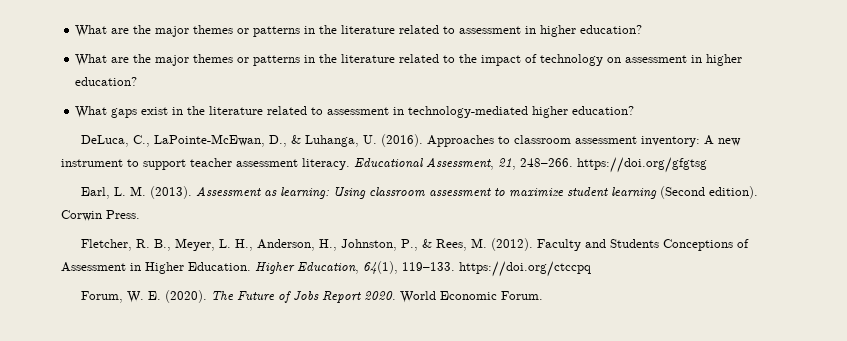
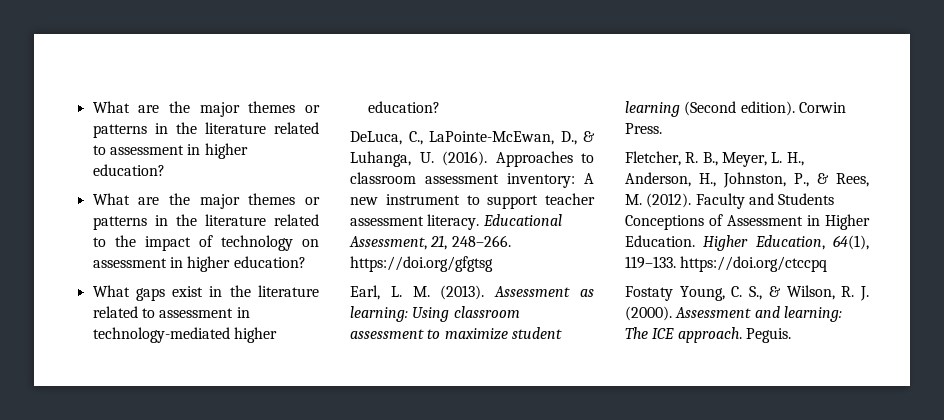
- Forum, W. E. (2020). The Future of Jobs Report 2020. World Economic Forum.
+ Fostaty Young, C. S., & Wilson, R. J. (2000). Assessment and learning: The ICE approach. Peguis.

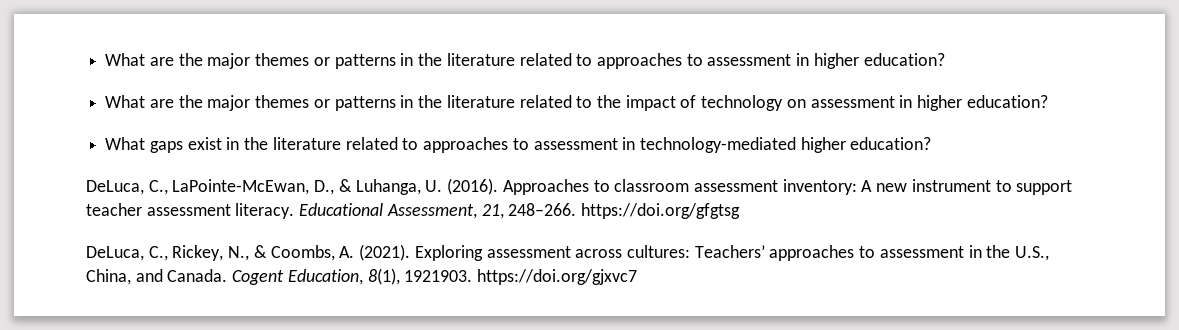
- What are the major themes or patterns in the literature related to assessment in higher education?
+ What are the major themes or patterns in the literature related to approaches to assessment in higher education?
- What gaps exist in the literature related to assessment in technology-mediated higher education?
+ What gaps exist in the literature related to approaches to assessment in technology-mediated higher education?
- Earl, L. M. (2013). Assessment as learning: Using classroom assessment to maximize student learning (Second edition). Corwin Press.
- Fletcher, R. B., Meyer, L. H., Anderson, H., Johnston, P., & Rees, M. (2012). Faculty and Students Conceptions of Assessment in Higher Education. Higher Education, 64(1), 119–133. https://doi.org/ctccpq
- Fostaty Young, C. S., & Wilson, R. J. (2000). Assessment and learning: The ICE approach. Peguis.
+ DeLuca, C., Rickey, N., & Coombs, A. (2021). Exploring assessment across cultures: Teachers’ approaches to assessment in the U.S., China, and Canada. Cogent Education, 8(1), 1921903. https://doi.org/gjxvc7

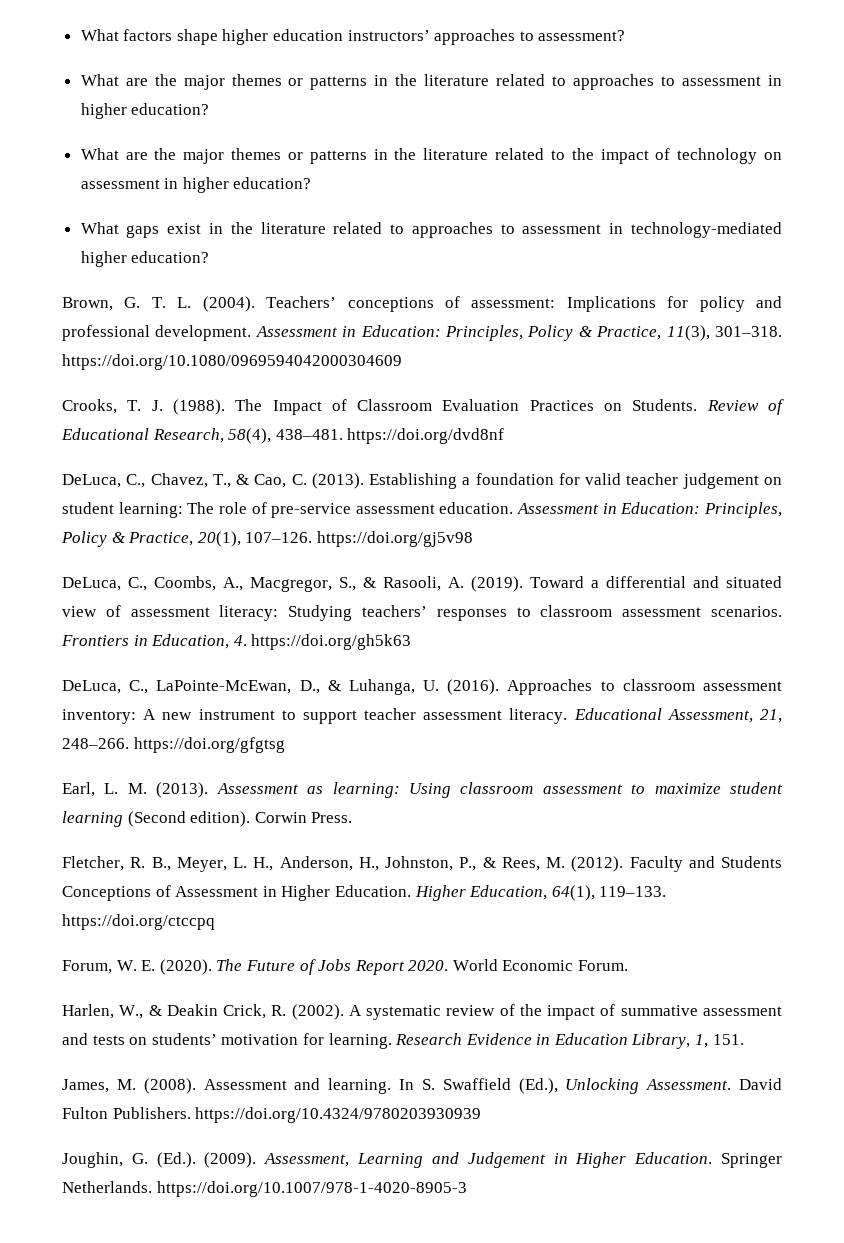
+ What factors shape higher education instructors’ approaches to assessment?
+ Brown, G. T. L. (2004). Teachers’ conceptions of assessment: Implications for policy and professional development. Assessment in Education: Principles, Policy & Practice, 11(3), 301–318. https://doi.org/10.1080/0969594042000304609
+ Crooks, T. J. (1988). The Impact of Classroom Evaluation Practices on Students. Review of Educational Research, 58(4), 438–481. https://doi.org/dvd8nf
+ DeLuca, C., Chavez, T., & Cao, C. (2013). Establishing a foundation for valid teacher judgement on student learning: The role of pre-service assessment education. Assessment in Education: Principles, Policy & Practice, 20(1), 107–126. https://doi.org/gj5v98
+ DeLuca, C., Coombs, A., Macgregor, S., & Rasooli, A. (2019). Toward a differential and situated view of assessment literacy: Studying teachers’ responses to classroom assessment scenarios. Frontiers in Education, 4. https://doi.org/gh5k63
- DeLuca, C., Rickey, N., & Coombs, A. (2021). Exploring assessment across cultures: Teachers’ approaches to assessment in the U.S., China, and Canada. Cogent Education, 8(1), 1921903. https://doi.org/gjxvc7
+ Earl, L. M. (2013). Assessment as learning: Using classroom assessment to maximize student learning (Second edition). Corwin Press.
+ Fletcher, R. B., Meyer, L. H., Anderson, H., Johnston, P., & Rees, M. (2012). Faculty and Students Conceptions of Assessment in Higher Education. Higher Education, 64(1), 119–133. https://doi.org/ctccpq
+ Forum, W. E. (2020). The Future of Jobs Report 2020. World Economic Forum.
+ Harlen, W., & Deakin Crick, R. (2002). A systematic review of the impact of summative assessment and tests on students’ motivation for learning. Research Evidence in Education Library, 1, 151.
+ James, M. (2008). Assessment and learning. In S. Swaffield (Ed.), Unlocking Assessment. David Fulton Publishers. https://doi.org/10.4324/9780203930939
+ Joughin, G. (Ed.). (2009). Assessment, Learning and Judgement in Higher Education. Springer Netherlands. https://doi.org/10.1007/978-1-4020-8905-3

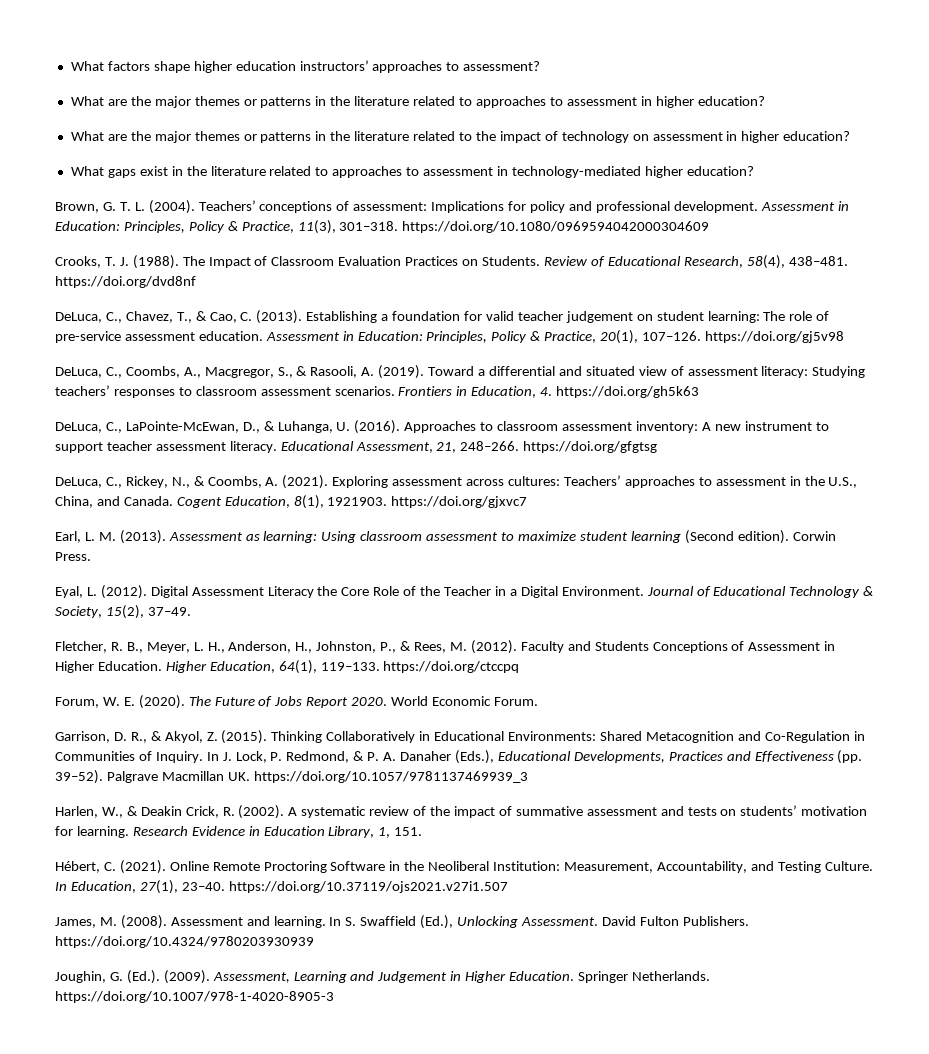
+ DeLuca, C., Rickey, N., & Coombs, A. (2021). Exploring assessment across cultures: Teachers’ approaches to assessment in the U.S., China, and Canada. Cogent Education, 8(1), 1921903. https://doi.org/gjxvc7
+ Eyal, L. (2012). Digital Assessment Literacy the Core Role of the Teacher in a Digital Environment. Journal of Educational Technology & Society, 15(2), 37–49.
+ Garrison, D. R., & Akyol, Z. (2015). Thinking Collaboratively in Educational Environments: Shared Metacognition and Co-Regulation in Communities of Inquiry. In J. Lock, P. Redmond, & P. A. Danaher (Eds.), Educational Developments, Practices and Effectiveness (pp. 39–52). Palgrave Macmillan UK. https://doi.org/10.1057/9781137469939_3
+ Hébert, C. (2021). Online Remote Proctoring Software in the Neoliberal Institution: Measurement, Accountability, and Testing Culture. In Education, 27(1), 23–40. https://doi.org/10.37119/ojs2021.v27i1.507

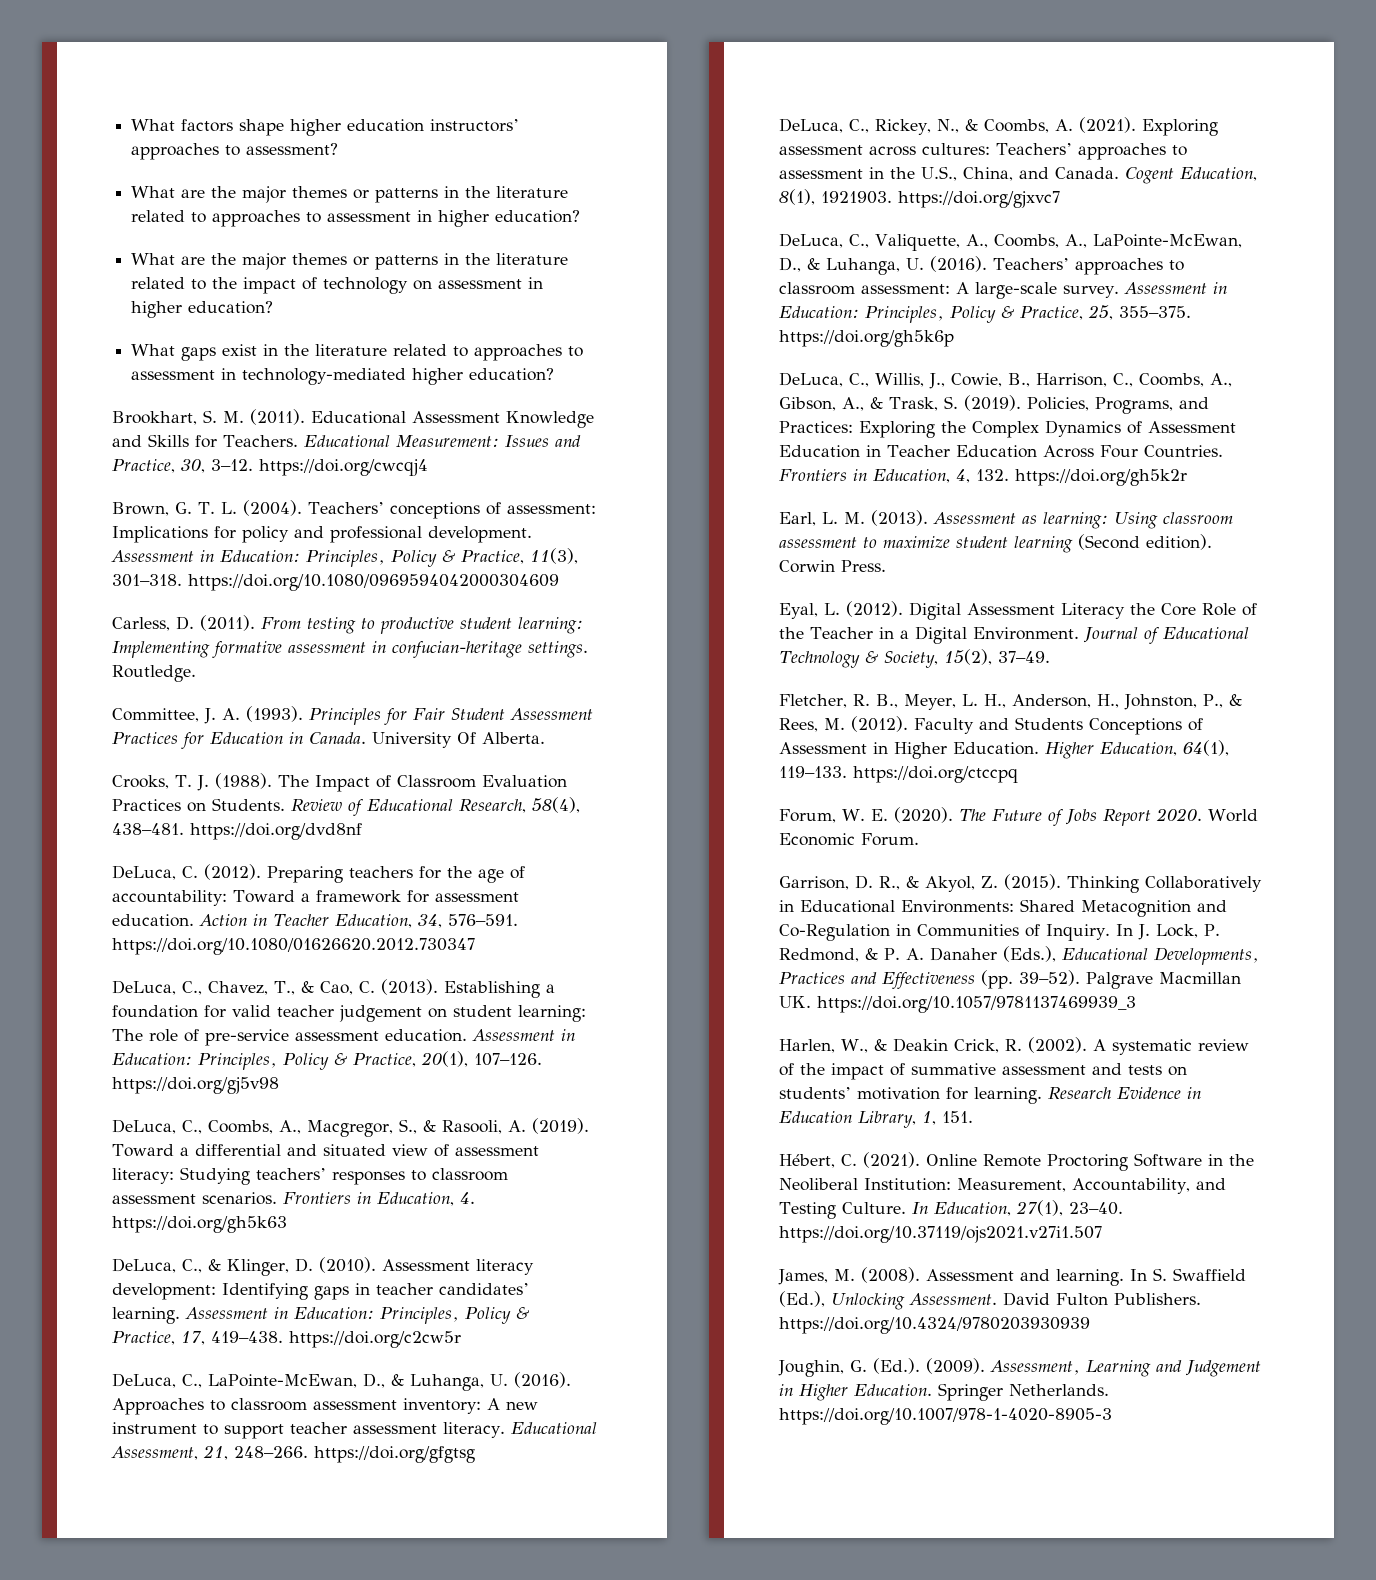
+ Brookhart, S. M. (2011). Educational Assessment Knowledge and Skills for Teachers. Educational Measurement: Issues and Practice, 30, 3–12. https://doi.org/cwcqj4
+ Carless, D. (2011). From testing to productive student learning: Implementing formative assessment in confucian-heritage settings. Routledge.
+ Committee, J. A. (1993). Principles for Fair Student Assessment Practices for Education in Canada. University Of Alberta.
+ DeLuca, C. (2012). Preparing teachers for the age of accountability: Toward a framework for assessment education. Action in Teacher Education, 34, 576–591. https://doi.org/10.1080/01626620.2012.730347
+ DeLuca, C., & Klinger, D. (2010). Assessment literacy development: Identifying gaps in teacher candidates’ learning. Assessment in Education: Principles, Policy & Practice, 17, 419–438. https://doi.org/c2cw5r
+ DeLuca, C., Valiquette, A., Coombs, A., LaPointe-McEwan, D., & Luhanga, U. (2016). Teachers’ approaches to classroom assessment: A large-scale survey. Assessment in Education: Principles, Policy & Practice, 25, 355–375. https://doi.org/gh5k6p
+ DeLuca, C., Willis, J., Cowie, B., Harrison, C., Coombs, A., Gibson, A., & Trask, S. (2019). Policies, Programs, and Practices: Exploring the Complex Dynamics of Assessment Education in Teacher Education Across Four Countries. Frontiers in Education, 4, 132. https://doi.org/gh5k2r

